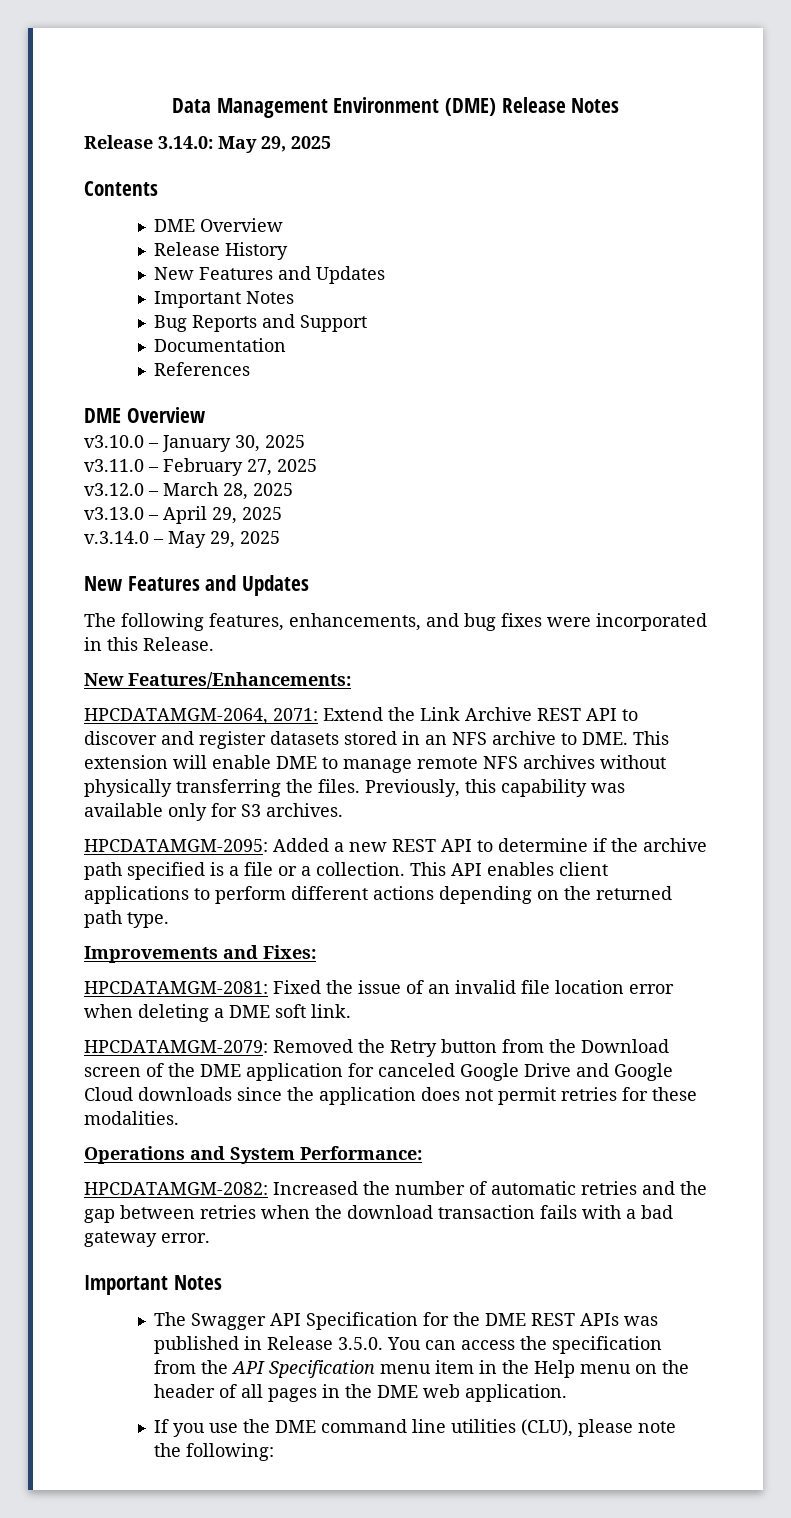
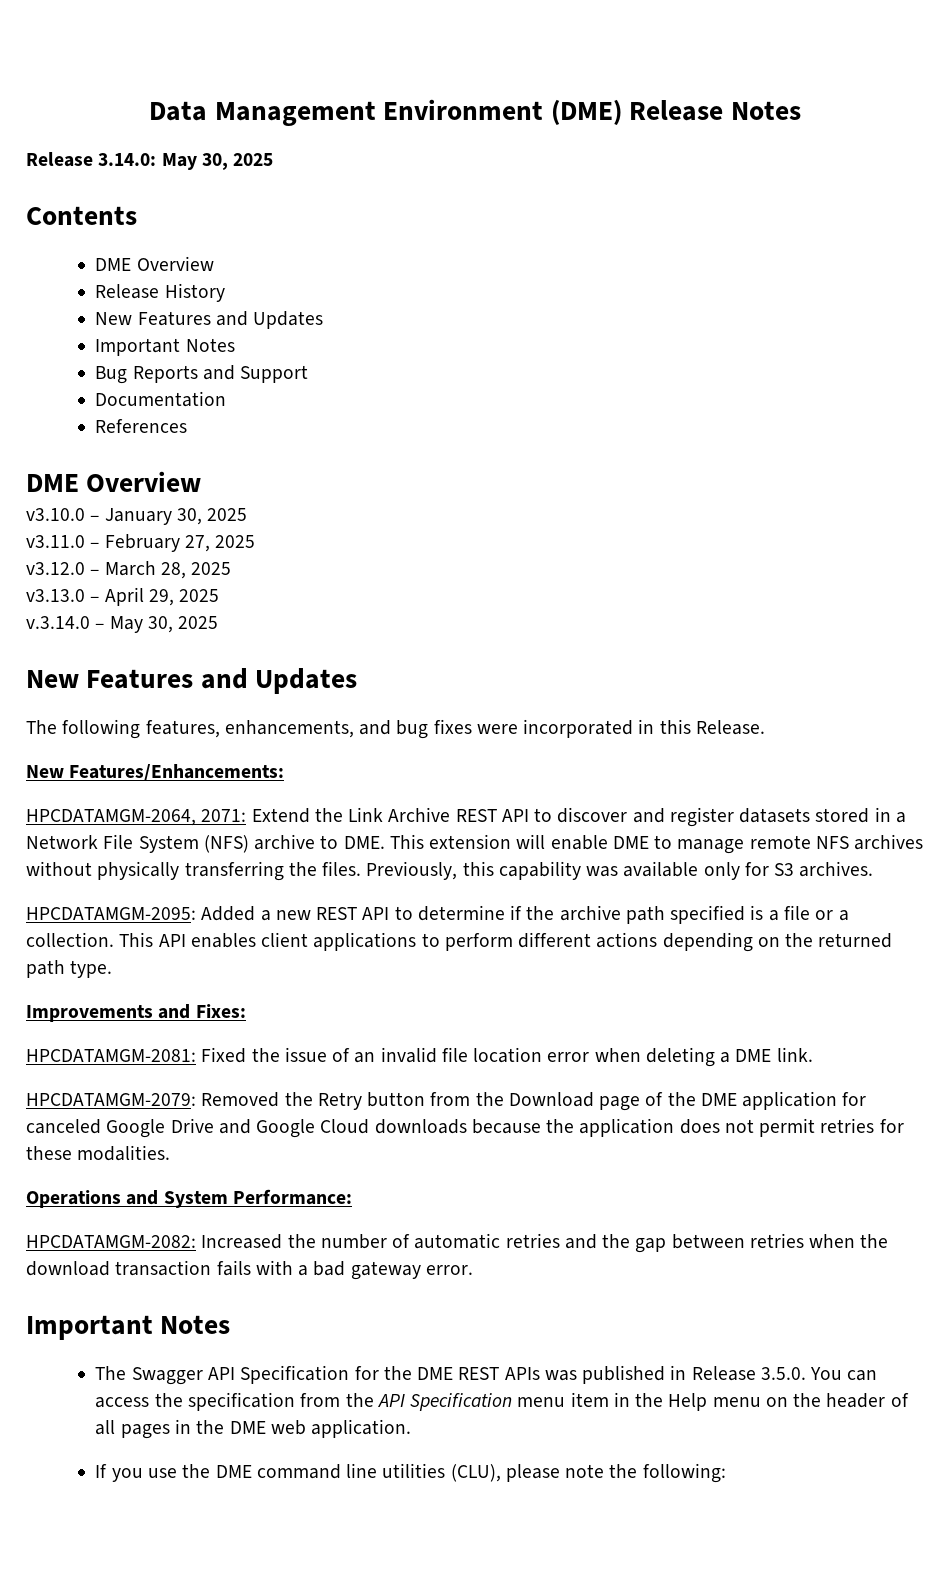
- Release 3.14.0: May 29, 2025
+ Release 3.14.0: May 30, 2025
- v.3.14.0 – May 29, 2025
+ v.3.14.0 – May 30, 2025
- HPCDATAMGM-2064, 2071: Extend the Link Archive REST API to discover and register datasets stored in an NFS archive to DME. This extension will enable DME to manage remote NFS archives without physically transferring the files.
+ HPCDATAMGM-2064, 2071: Extend the Link Archive REST API to discover and register datasets stored in a Network File System (NFS) archive to DME. This extension will enable DME to manage remote NFS archives without physically transferring the files.
- HPCDATAMGM-2081: Fixed the issue of an invalid file location error when deleting a DME soft link.
+ HPCDATAMGM-2081: Fixed the issue of an invalid file location error when deleting a DME link.
- HPCDATAMGM-2079: Removed the Retry button from the Download screen of the DME application for canceled Google Drive and Google Cloud downloads since the application does not permit retries for these modalities.
+ HPCDATAMGM-2079: Removed the Retry button from the Download page of the DME application for canceled Google Drive and Google Cloud downloads because the application does not permit retries for these modalities.

